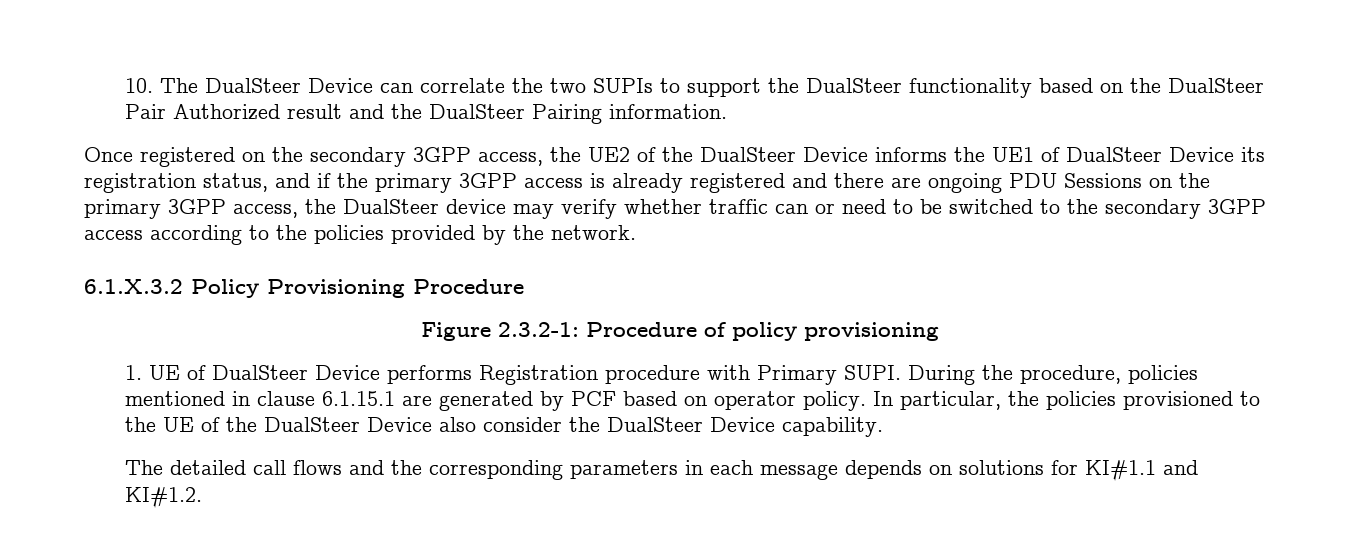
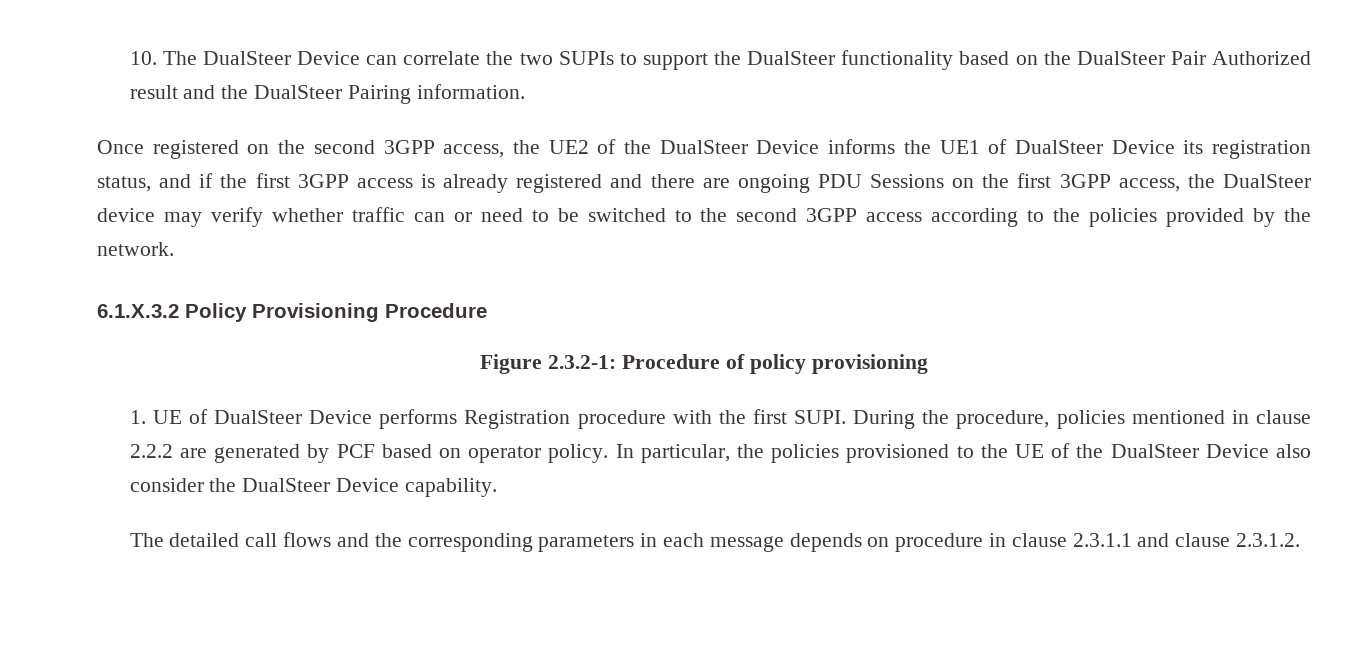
- Once registered on the secondary 3GPP access, the UE2 of the DualSteer Device informs the UE1 of DualSteer Device its registration status, and if the primary 3GPP access is already registered and there are ongoing PDU Sessions on the primary 3GPP access, the DualSteer device may verify whether traffic can or need to be switched to the secondary 3GPP access according to the policies provided by the network.
+ Once registered on the second 3GPP access, the UE2 of the DualSteer Device informs the UE1 of DualSteer Device its registration status, and if the first 3GPP access is already registered and there are ongoing PDU Sessions on the first 3GPP access, the DualSteer device may verify whether traffic can or need to be switched to the second 3GPP access according to the policies provided by the network.
- 1. UE of DualSteer Device performs Registration procedure with Primary SUPI.
+ 1. UE of DualSteer Device performs Registration procedure with the first SUPI.
- During the procedure, policies mentioned in clause 6.1.15.1 are generated by PCF based on operator policy.
+ During the procedure, policies mentioned in clause 2.2.2 are generated by PCF based on operator policy.
- The detailed call flows and the corresponding parameters in each message depends on solutions for KI#1.1 and KI#1.2.
+ The detailed call flows and the corresponding parameters in each message depends on procedure in clause 2.3.1.1 and clause 2.3.1.2.

